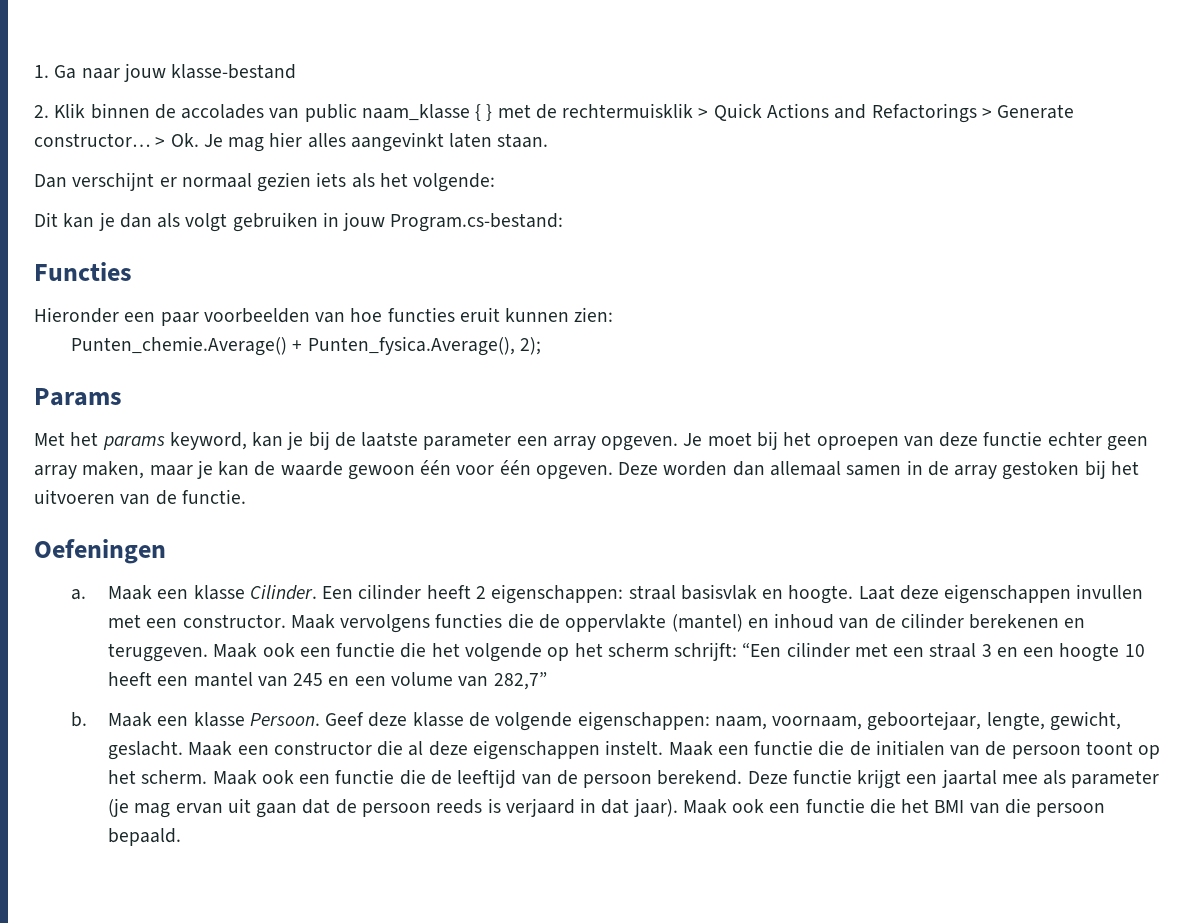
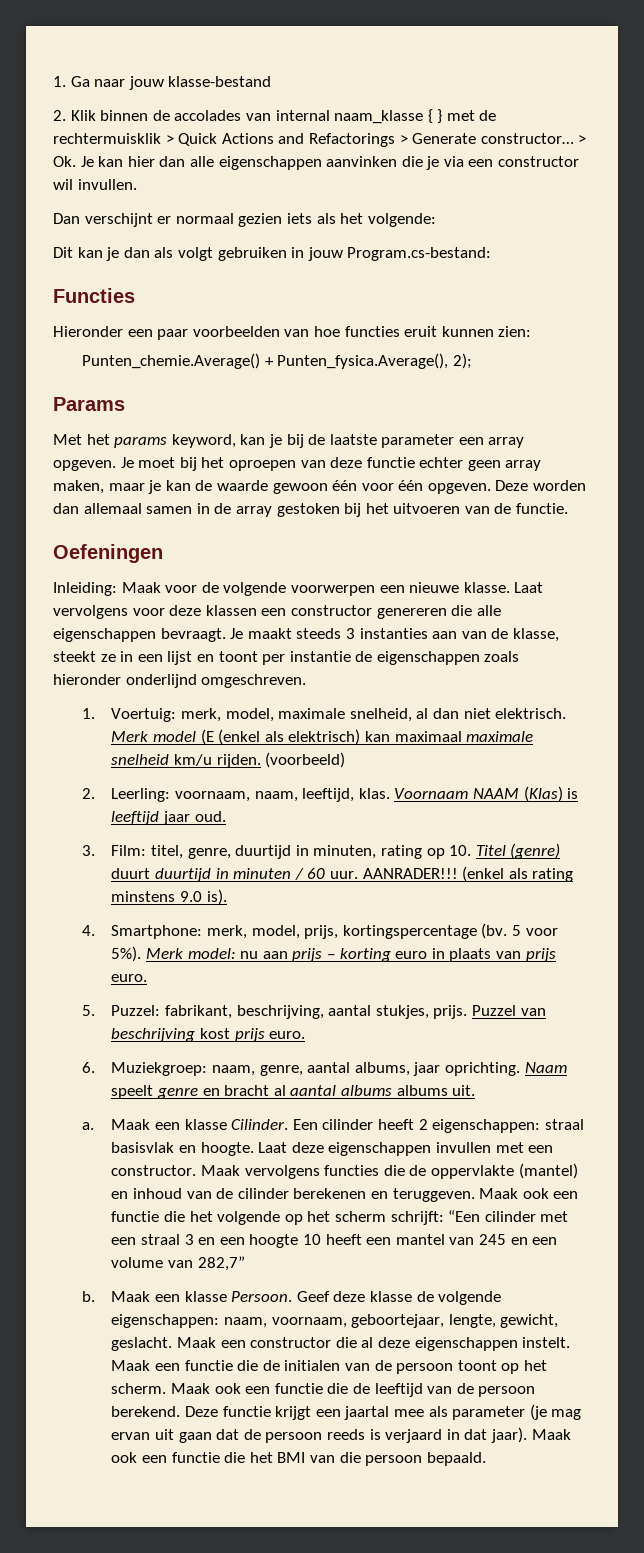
- 2. Klik binnen de accolades van public naam_klasse { } met de rechtermuisklik > Quick Actions and Refactorings > Generate constructor…
+ 2. Klik binnen de accolades van internal naam_klasse { } met de rechtermuisklik > Quick Actions and Refactorings > Generate constructor…
- > Ok. Je mag hier alles aangevinkt laten staan.
+ > Ok. Je kan hier dan alle eigenschappen aanvinken die je via een constructor wil invullen.
+ Inleiding: Maak voor de volgende voorwerpen een nieuwe klasse. Laat vervolgens voor deze klassen een constructor genereren die alle eigenschappen bevraagt. Je maakt steeds 3 instanties aan van de klasse, steekt ze in een lijst en toont per instantie de eigenschappen zoals hieronder onderlijnd omgeschreven.
+ 1. Voertuig: merk, model, maximale snelheid, al dan niet elektrisch. Merk model (E (enkel als elektrisch) kan maximaal maximale snelheid km/u rijden. (voorbeeld)
+ 2. Leerling: voornaam, naam, leeftijd, klas. Voornaam NAAM (Klas) is leeftijd jaar oud.
+ 3. Film: titel, genre, duurtijd in minuten, rating op 10. Titel (genre) duurt duurtijd in minuten / 60 uur. AANRADER!!! (enkel als rating minstens 9.0 is).
+ 4. Smartphone: merk, model, prijs, kortingspercentage (bv. 5 voor 5%). Merk model: nu aan prijs – korting euro in plaats van prijs euro.
+ 5. Puzzel: fabrikant, beschrijving, aantal stukjes, prijs. Puzzel van beschrijving kost prijs euro.
+ 6. Muziekgroep: naam, genre, aantal albums, jaar oprichting. Naam speelt genre en bracht al aantal albums albums uit.

